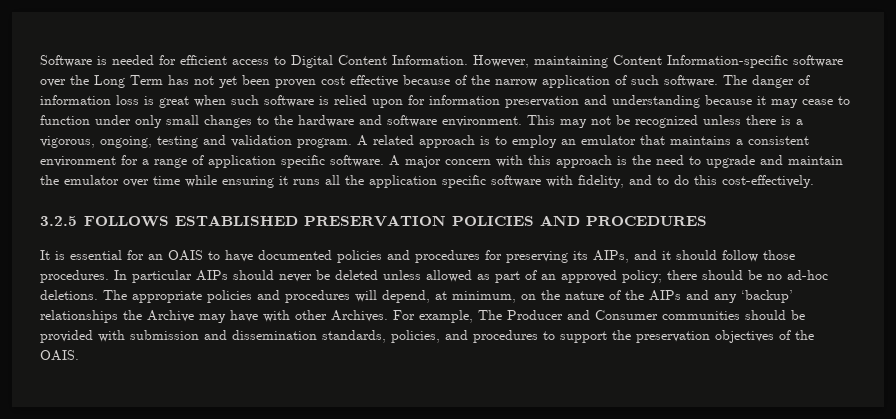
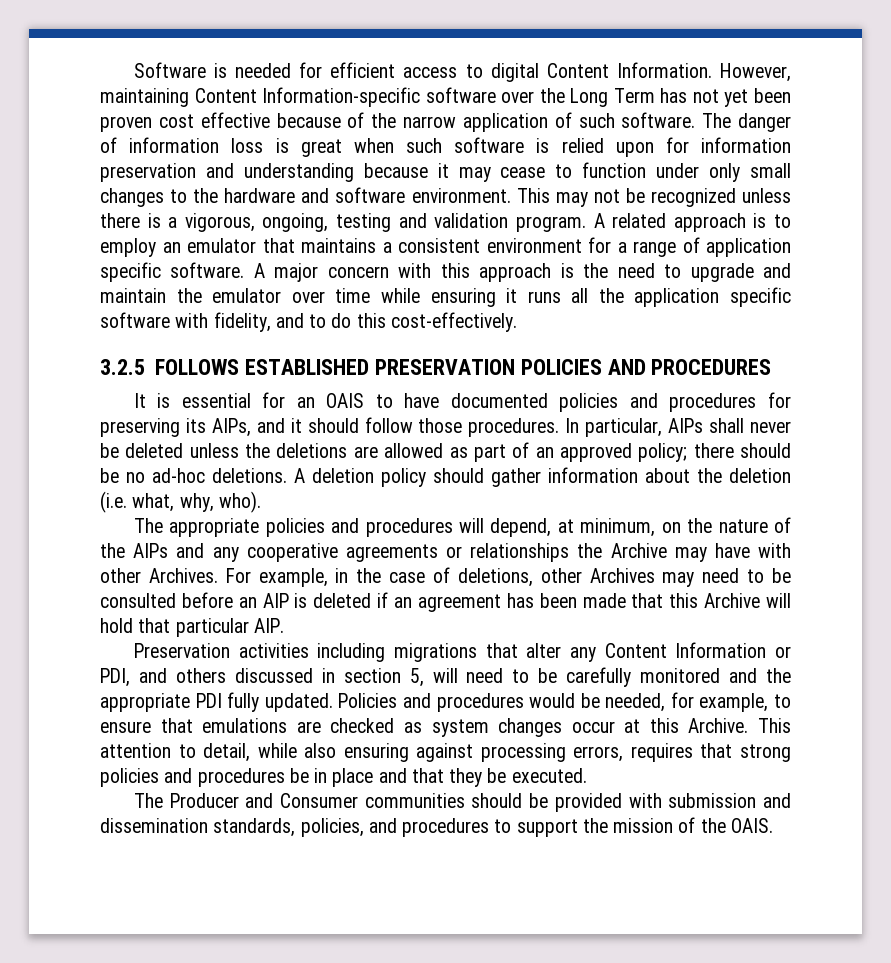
- Software is needed for efficient access to Digital Content Information.
+ Software is needed for efficient access to digital Content Information.
- In particular AIPs should never be deleted unless allowed as part of an approved policy; there should be no ad-hoc deletions. The appropriate policies and procedures will depend, at minimum, on the nature of the AIPs and any ‘backup’ relationships the Archive may have with other Archives.
+ In particular, AIPs shall never be deleted unless the deletions are allowed as part of an approved policy; there should be no ad-hoc deletions. A deletion policy should gather information about the deletion (i.e. what, why, who).
+ The appropriate policies and procedures will depend, at minimum, on the nature of the AIPs and any cooperative agreements or relationships the Archive may have with other Archives.
- For example, The Producer and Consumer communities should be provided with submission and dissemination standards, policies, and procedures to support the preservation objectives of the OAIS.
+ For example, in the case of deletions, other Archives may need to be consulted before an AIP is deleted if an agreement has been made that this Archive will hold that particular AIP.
+ Preservation activities including migrations that alter any Content Information or PDI, and others discussed in section 5, will need to be carefully monitored and the appropriate PDI fully updated. Policies and procedures would be needed, for example, to ensure that emulations are checked as system changes occur at this Archive. This attention to detail, while also ensuring against processing errors, requires that strong policies and procedures be in place and that they be executed.
+ The Producer and Consumer communities should be provided with submission and dissemination standards, policies, and procedures to support the mission of the OAIS.

